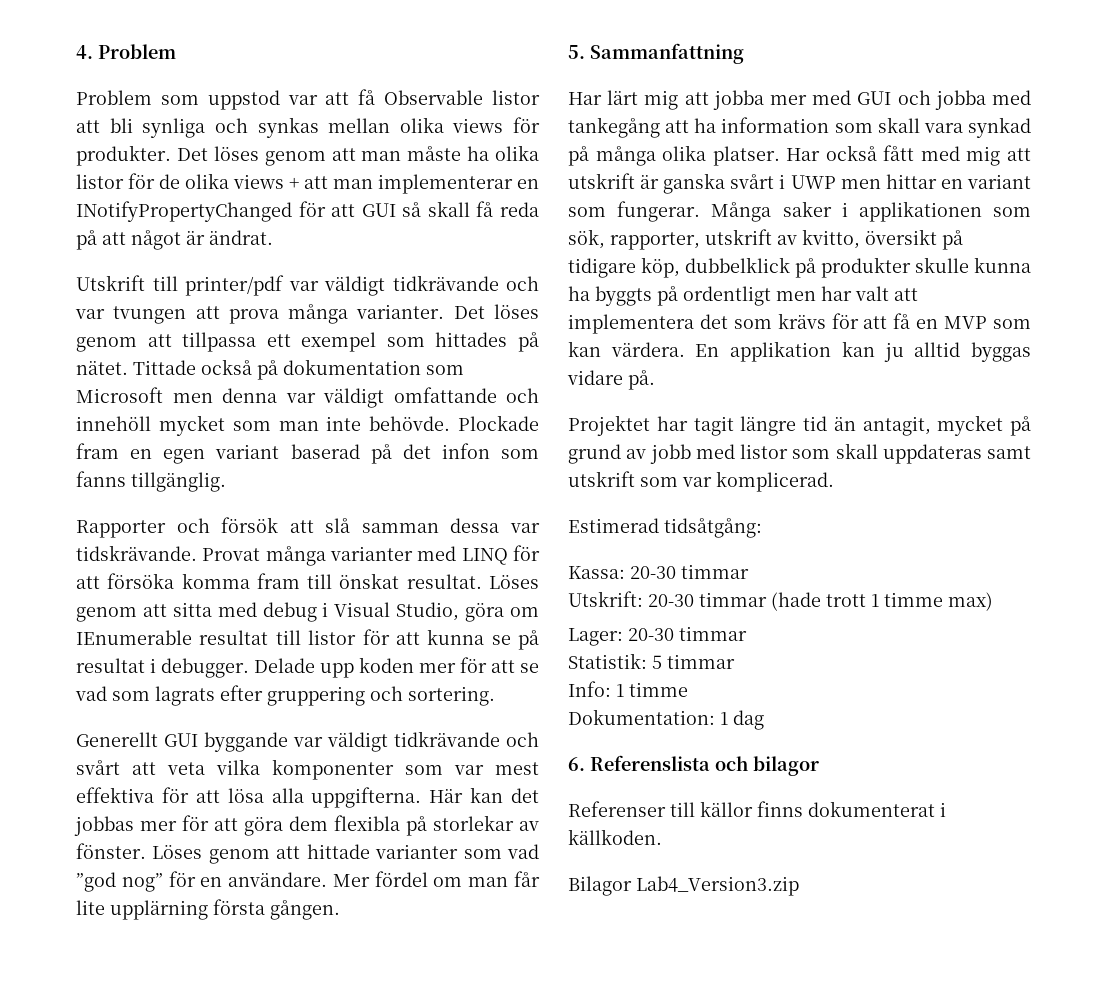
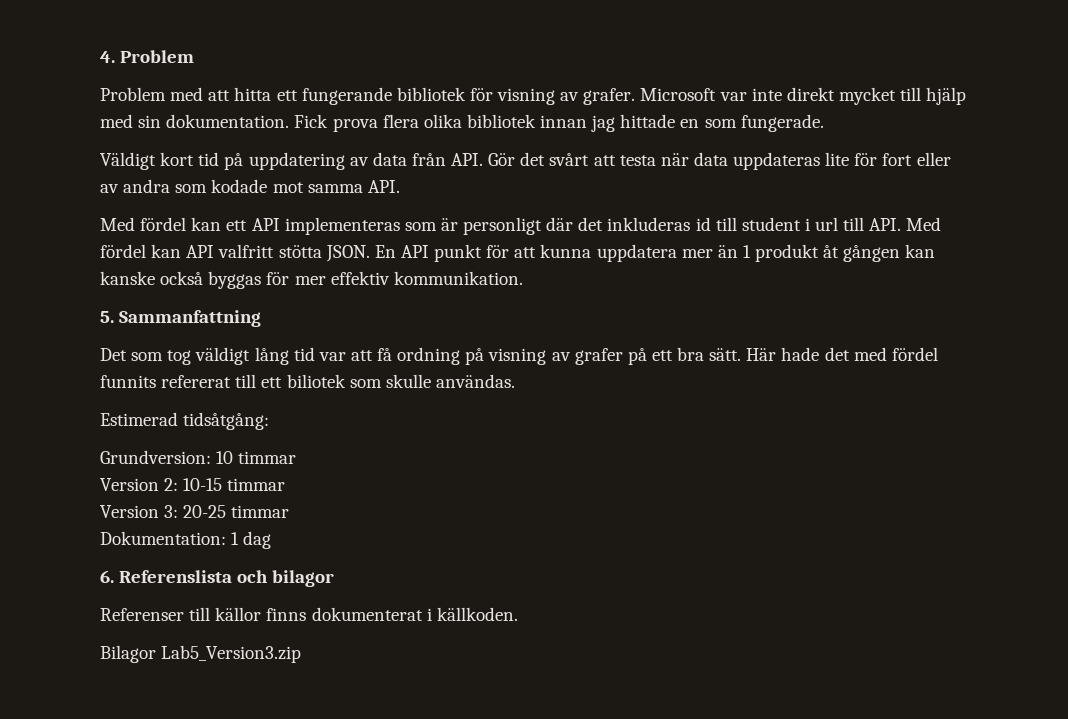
- Problem som uppstod var att få Observable listor att bli synliga och synkas mellan olika views för produkter. Det löses genom att man måste ha olika listor för de olika views + att man implementerar en INotifyPropertyChanged för att GUI så skall få reda på att något är ändrat.
- Utskrift till printer/pdf var väldigt tidkrävande och var tvungen att prova många varianter. Det löses genom att tillpassa ett exempel som hittades på nätet. Tittade också på dokumentation som Microsoft men denna var väldigt omfattande och innehöll mycket som man inte behövde. Plockade fram en egen variant baserad på det infon som fanns tillgänglig.
- Rapporter och försök att slå samman dessa var tidskrävande. Provat många varianter med LINQ för att försöka komma fram till önskat resultat. Löses genom att sitta med debug i Visual Studio, göra om IEnumerable resultat till listor för att kunna se på resultat i debugger. Delade upp koden mer för att se vad som lagrats efter gruppering och sortering.
- Generellt GUI byggande var väldigt tidkrävande och svårt att veta vilka komponenter som var mest effektiva för att lösa alla uppgifterna. Här kan det jobbas mer för att göra dem flexibla på storlekar av fönster. Löses genom att hittade varianter som vad ”god nog” för en användare. Mer fördel om man får lite upplärning första gången.
+ Problem med att hitta ett fungerande bibliotek för visning av grafer. Microsoft var inte direkt mycket till hjälp med sin dokumentation. Fick prova flera olika bibliotek innan jag hittade en som fungerade.
+ Väldigt kort tid på uppdatering av data från API. Gör det svårt att testa när data uppdateras lite för fort eller av andra som kodade mot samma API.
+ Med fördel kan ett API implementeras som är personligt där det inkluderas id till student i url till API. Med fördel kan API valfritt stötta JSON. En API punkt för att kunna uppdatera mer än 1 produkt åt gången kan kanske också byggas för mer effektiv kommunikation.
  5. Sammanfattning
- Har lärt mig att jobba mer med GUI och jobba med tankegång att ha information som skall vara synkad på många olika platser. Har också fått med mig att utskrift är ganska svårt i UWP men hittar en variant som fungerar. Många saker i applikationen som sök, rapporter, utskrift av kvitto, översikt på tidigare köp, dubbelklick på produkter skulle kunna ha byggts på ordentligt men har valt att implementera det som krävs för att få en MVP som kan värdera. En applikation kan ju alltid byggas vidare på.
- Projektet har tagit längre tid än antagit, mycket på grund av jobb med listor som skall uppdateras samt utskrift som var komplicerad.
+ Det som tog väldigt lång tid var att få ordning på visning av grafer på ett bra sätt. Här hade det med fördel funnits refererat till ett biliotek som skulle användas.
- Kassa: 20-30 timmar
- Utskrift: 20-30 timmar (hade trott 1 timme max)
- Lager: 20-30 timmar
- Statistik: 5 timmar
- Info: 1 timme
+ Grundversion: 10 timmar
+ Version 2: 10-15 timmar
+ Version 3: 20-25 timmar
- Bilagor Lab4_Version3.zip
+ Bilagor Lab5_Version3.zip

